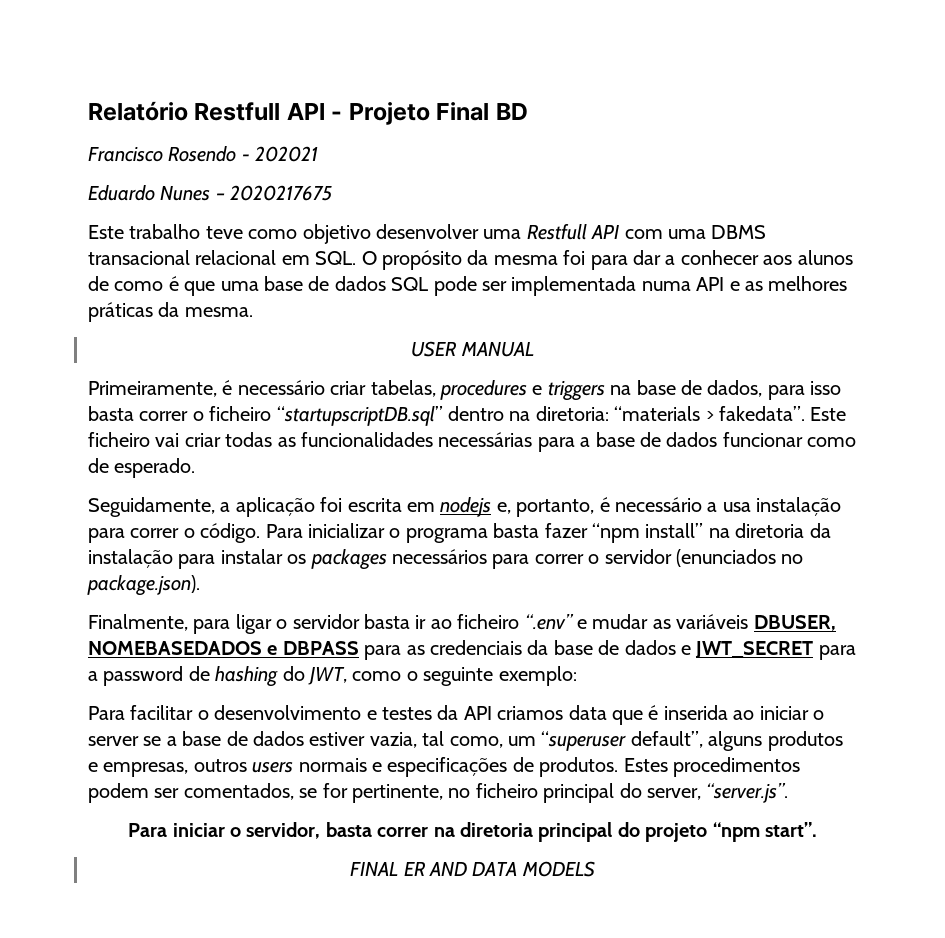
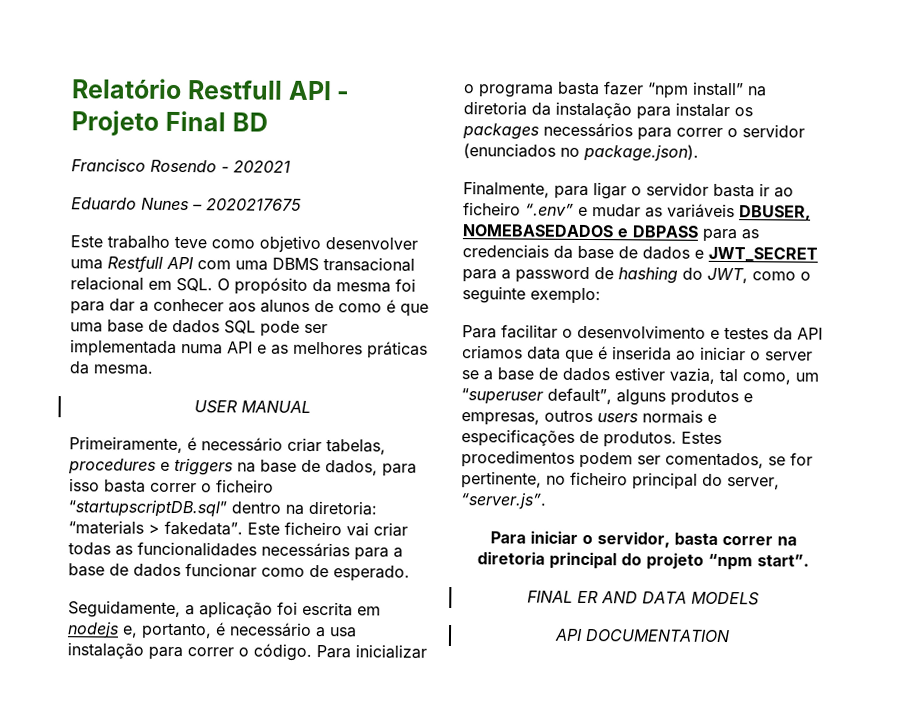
+ API DOCUMENTATION

